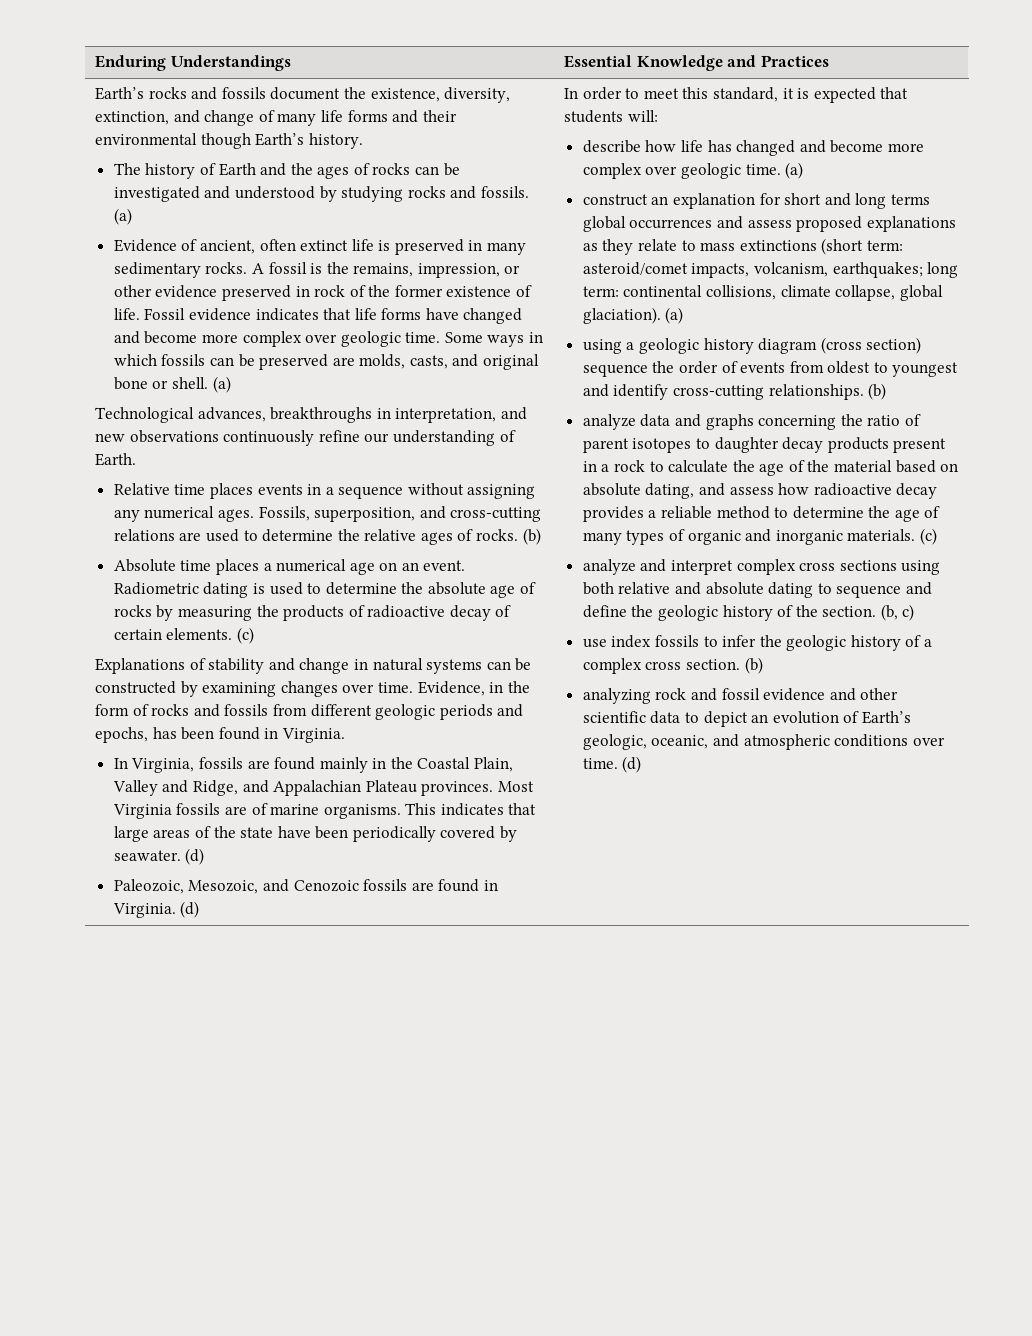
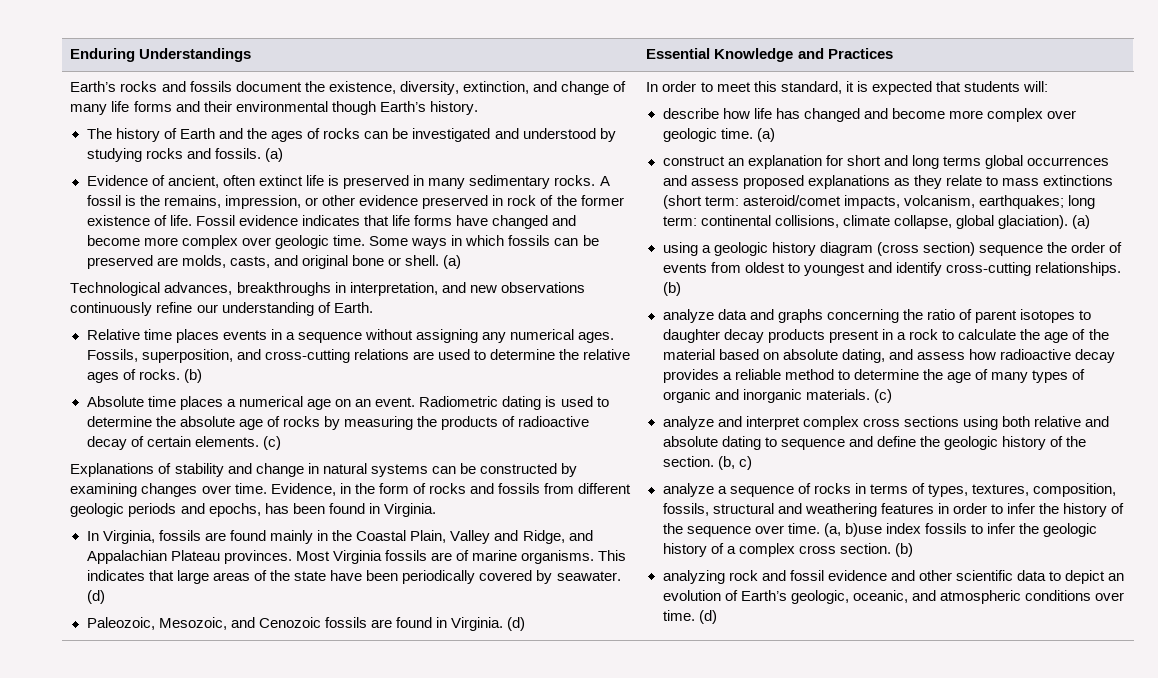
- use index fossils to infer the geologic history of a complex cross section.
+ analyze a sequence of rocks in terms of types, textures, composition, fossils, structural and weathering features in order to infer the history of the sequence over time. (a, b)use index fossils to infer the geologic history of a complex cross section.

